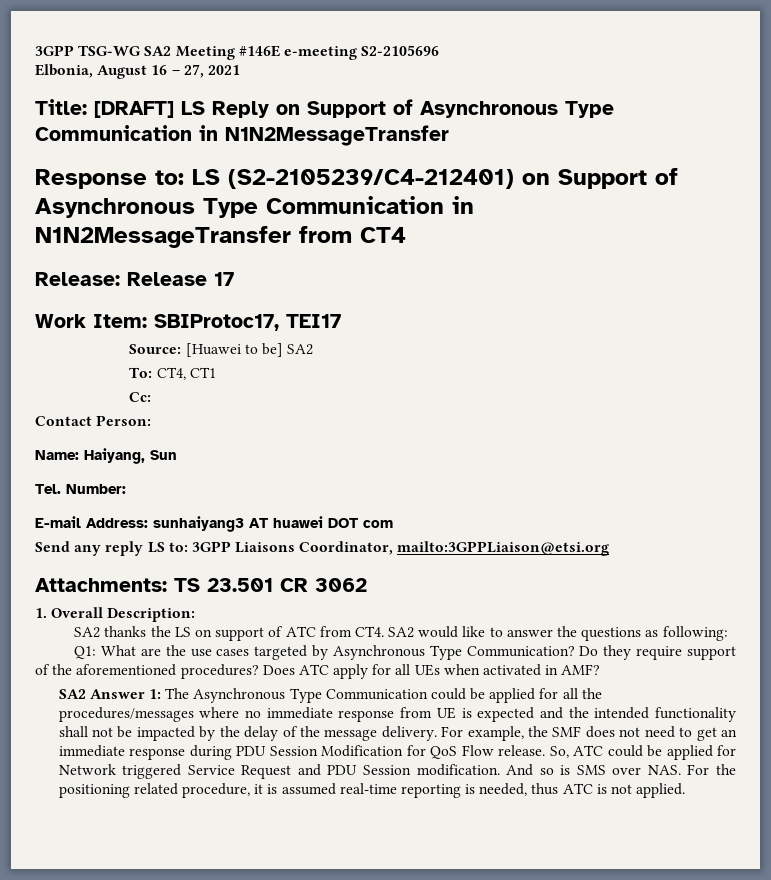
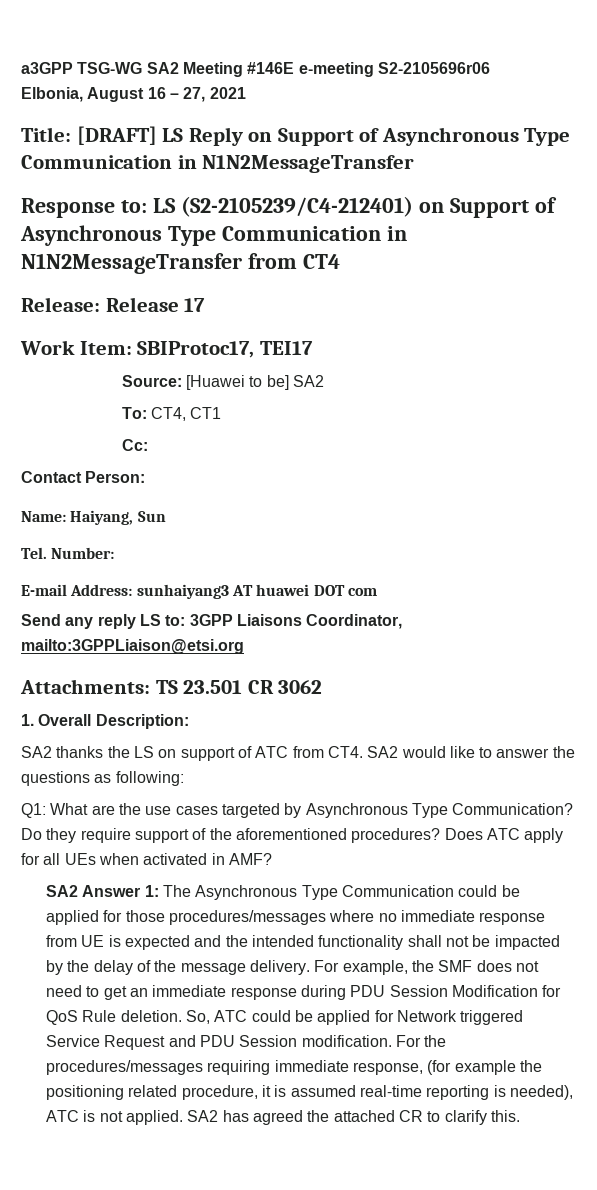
- 3GPP TSG-WG SA2 Meeting #146E e-meeting S2-2105696
+ a3GPP TSG-WG SA2 Meeting #146E e-meeting S2-2105696r06
- SA2 Answer 1: The Asynchronous Type Communication could be applied for all the procedures/messages where no immediate response from UE is expected and the intended functionality shall not be impacted by the delay of the message delivery.
+ SA2 Answer 1: The Asynchronous Type Communication could be applied for those procedures/messages where no immediate response from UE is expected and the intended functionality shall not be impacted by the delay of the message delivery.
- For example, the SMF does not need to get an immediate response during PDU Session Modification for QoS Flow release.
+ For example, the SMF does not need to get an immediate response during PDU Session Modification for QoS Rule deletion.
- And so is SMS over NAS. For the positioning related procedure, it is assumed real-time reporting is needed, thus ATC is not applied.
+ For the procedures/messages requiring immediate response, (for example the positioning related procedure, it is assumed real-time reporting is needed), ATC is not applied.
+ SA2 has agreed the attached CR to clarify this.

